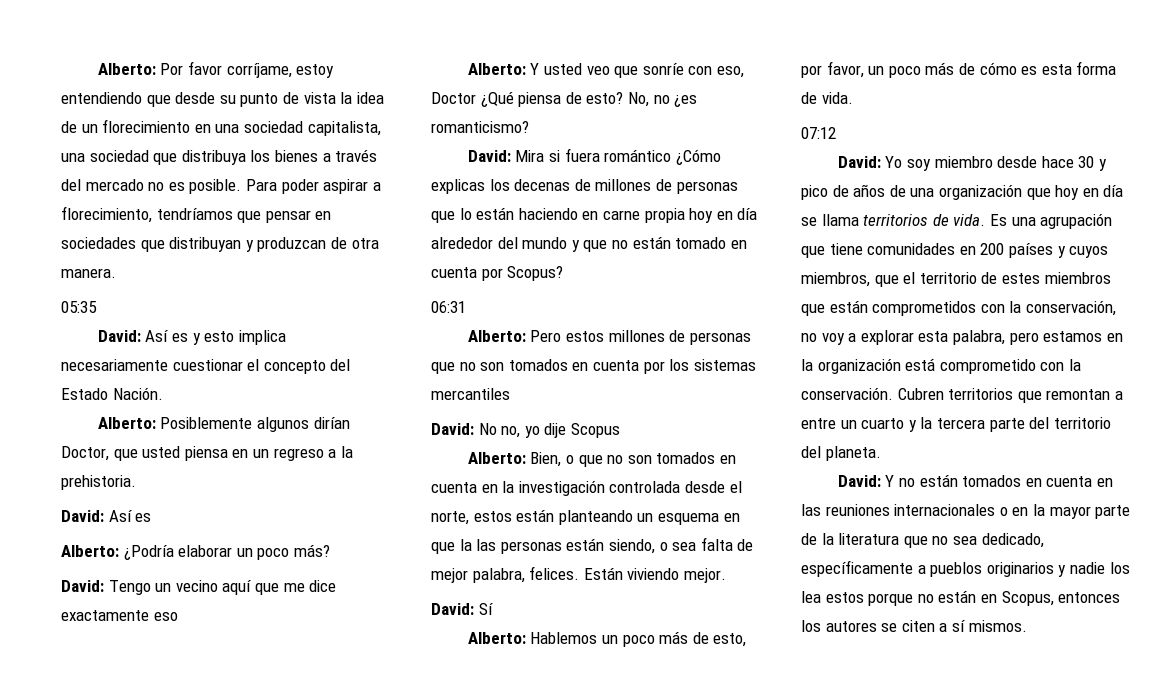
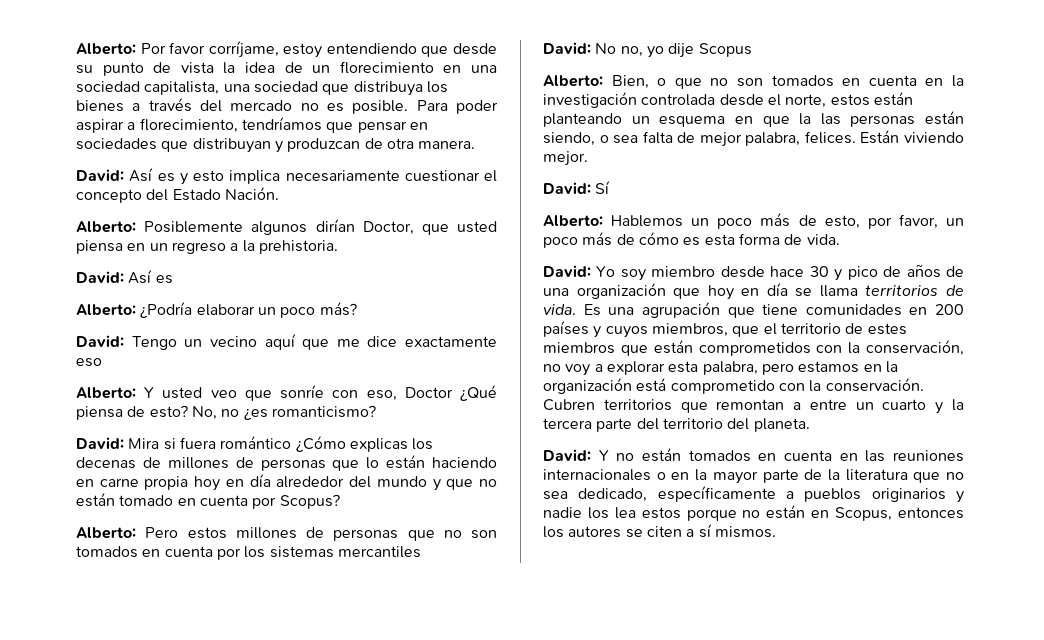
- 05:35
- 06:31
- 07:12

